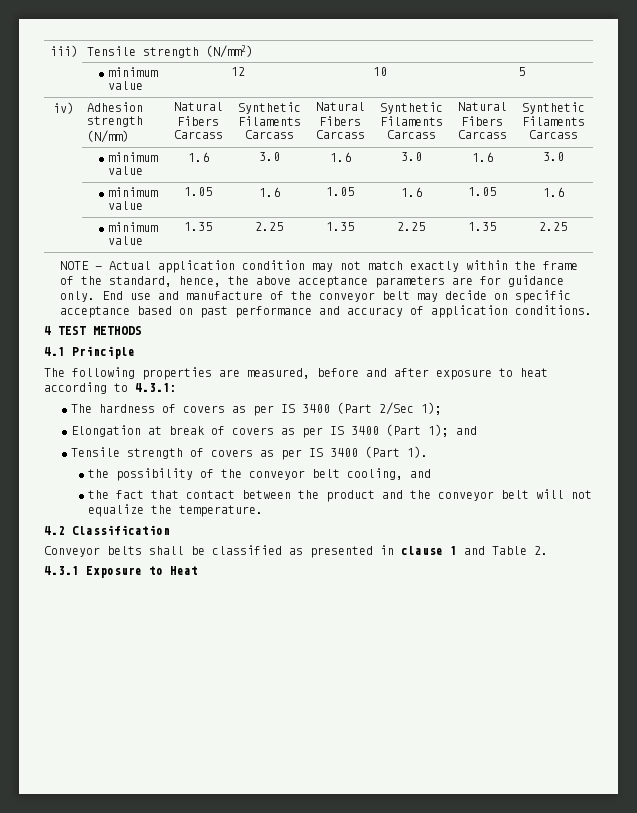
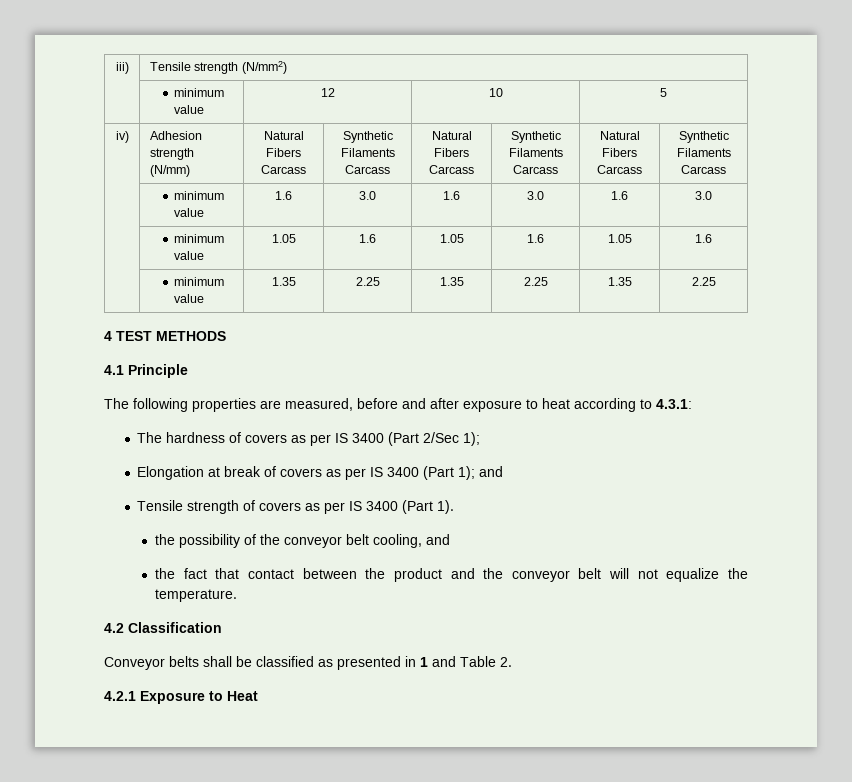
- NOTE — Actual application condition may not match exactly within the frame of the standard, hence, the above acceptance parameters are for guidance only. End use and manufacture of the conveyor belt may decide on specific acceptance based on past performance and accuracy of application conditions.
- Conveyor belts shall be classified as presented in clause 1 and Table 2.
+ Conveyor belts shall be classified as presented in 1 and Table 2.
- 4.3.1 Exposure to Heat
+ 4.2.1 Exposure to Heat

